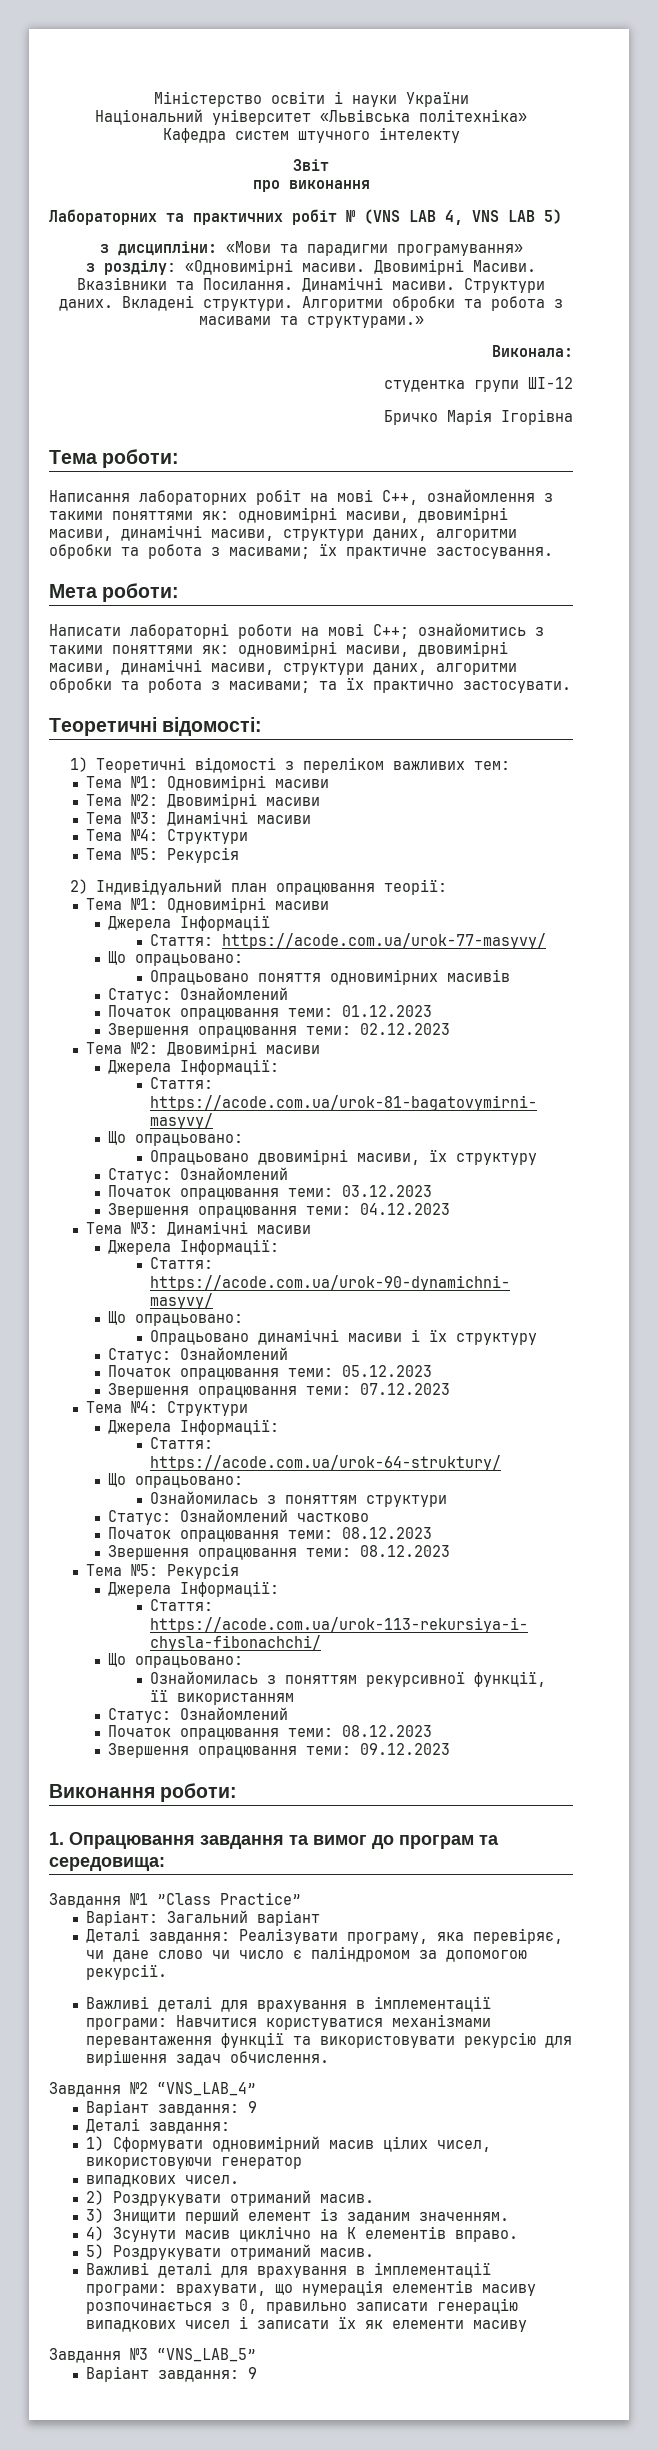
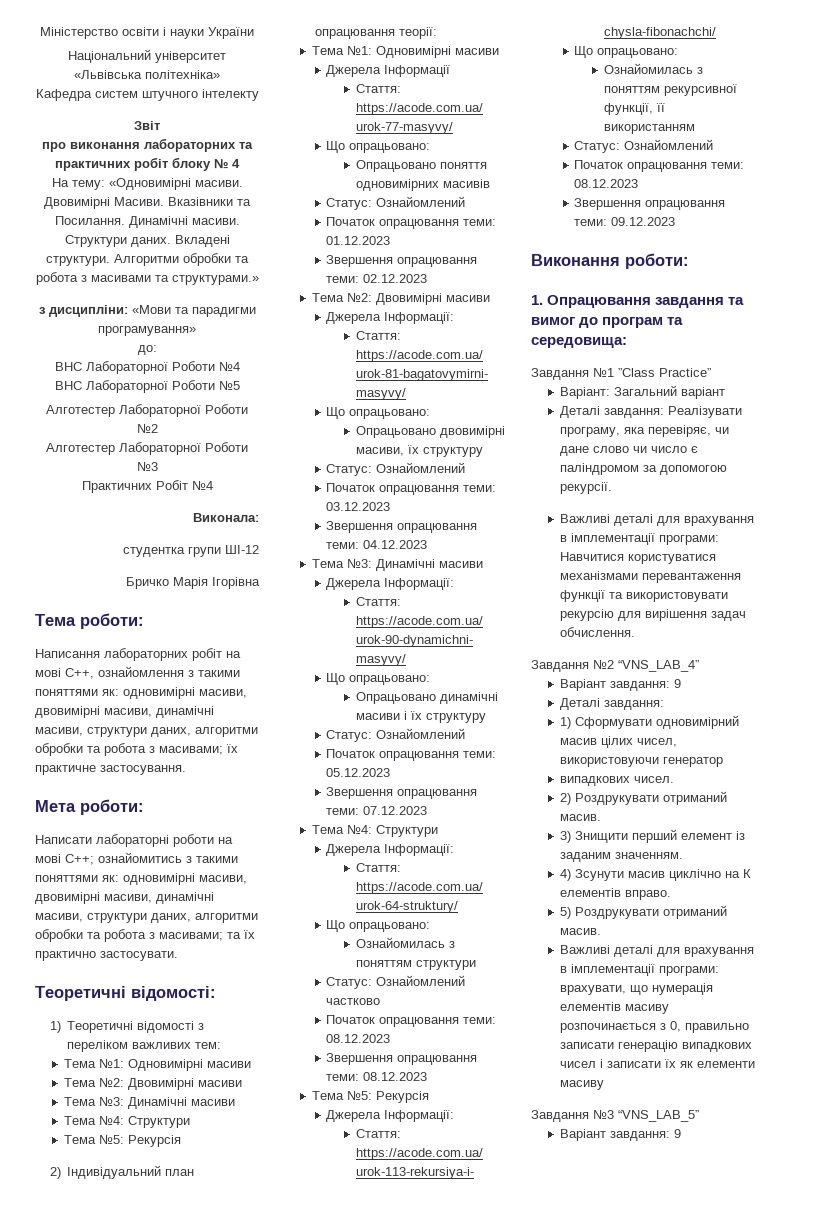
- про виконання
- Лабораторних та практичних робіт № (VNS LAB 4, VNS LAB 5)
- з дисципліни: «Мови та парадигми програмування»
- з розділу: «Одновимірні масиви.
+ про виконання лабораторних та практичних робіт блоку № 4
+ На тему: «Одновимірні масиви.
+ з дисципліни: «Мови та парадигми програмування»
+ до:
+ ВНС Лабораторної Роботи №4
+ ВНС Лабораторної Роботи №5
+ Алготестер Лабораторної Роботи №2
+ Алготестер Лабораторної Роботи №3
+ Практичних Робіт №4

